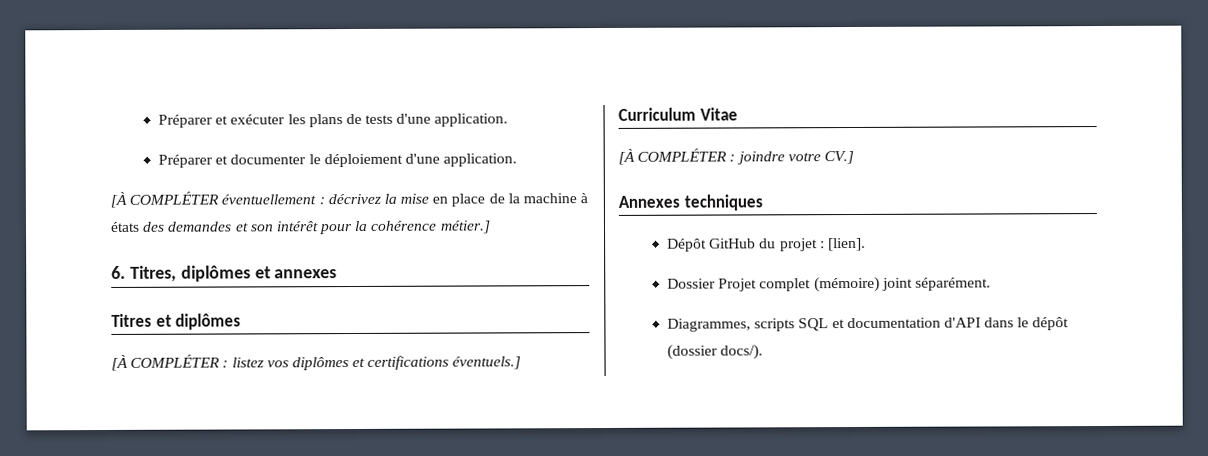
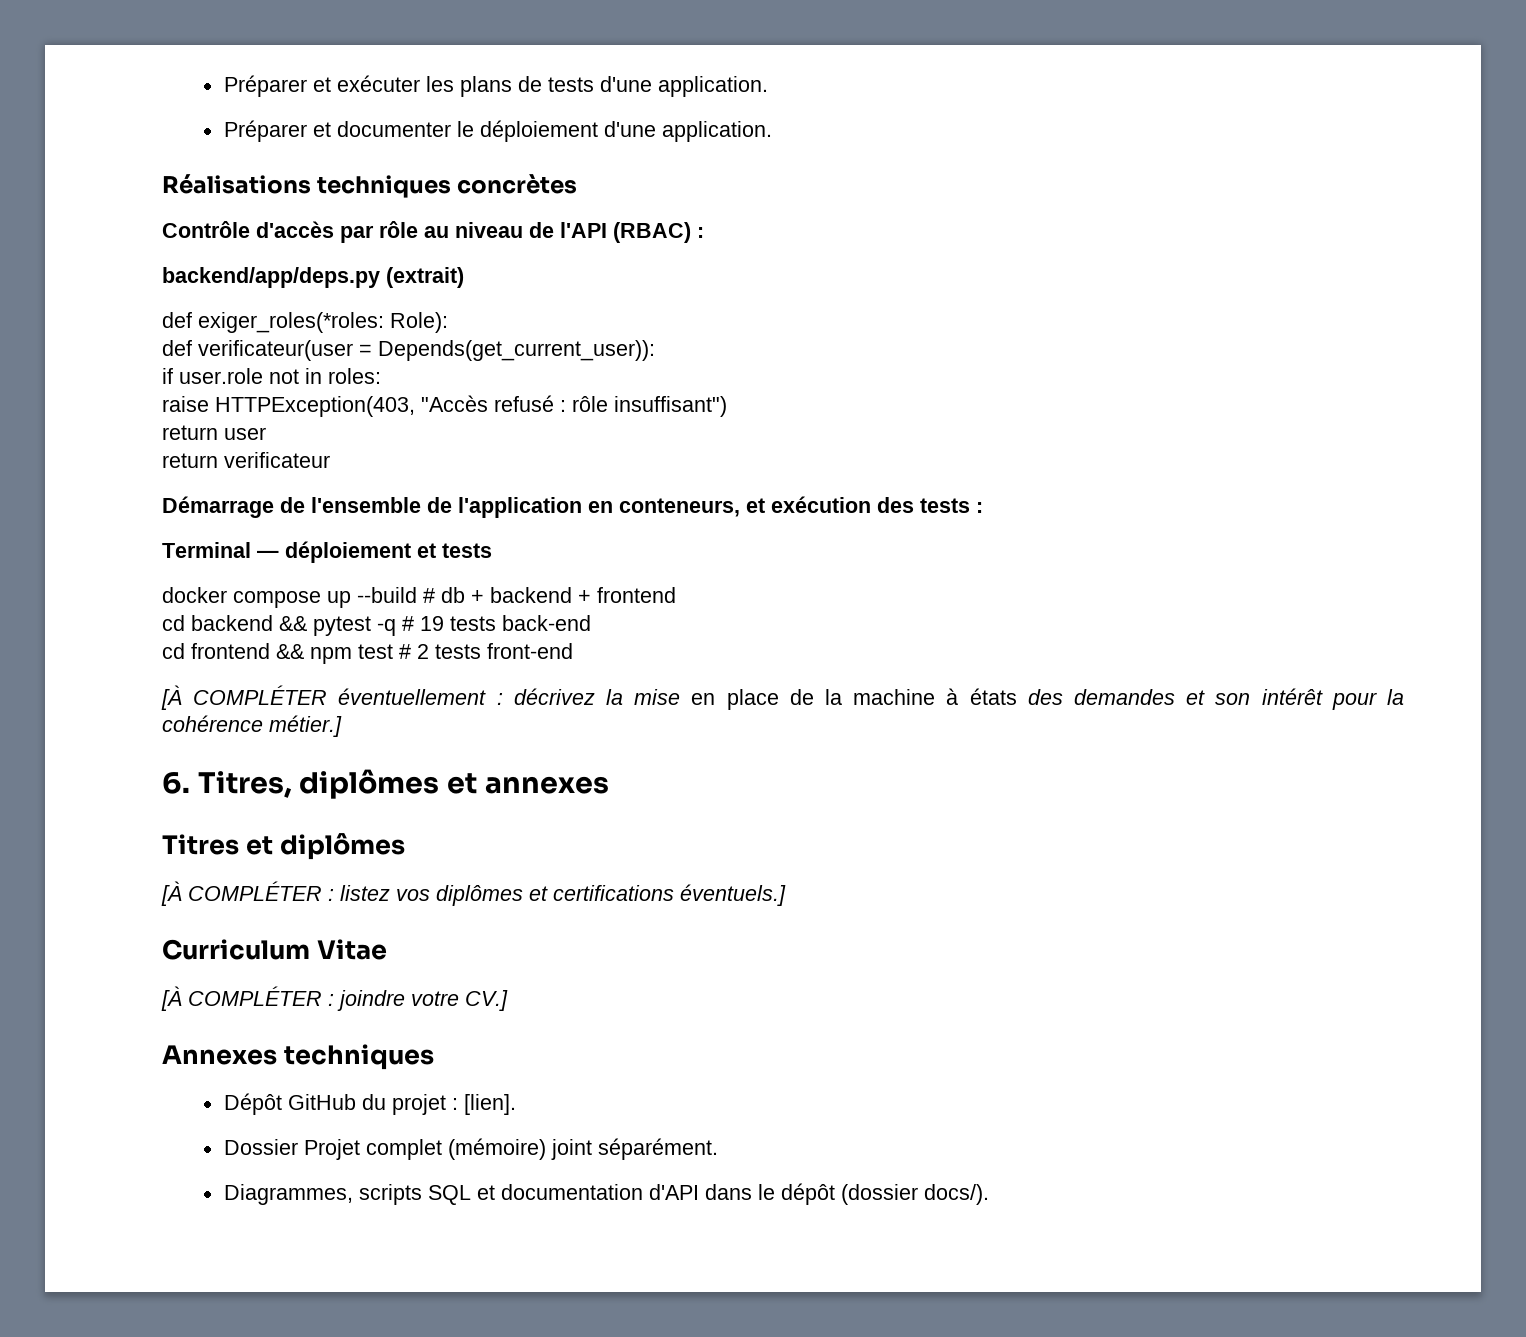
+ Réalisations techniques concrètes
+ Contrôle d'accès par rôle au niveau de l'API (RBAC) :
+ backend/app/deps.py (extrait)
+ def exiger_roles(*roles: Role):
+ def verificateur(user = Depends(get_current_user)):
+ if user.role not in roles:
+ raise HTTPException(403, "Accès refusé : rôle insuffisant")
+ return user
+ return verificateur
+ Démarrage de l'ensemble de l'application en conteneurs, et exécution des tests :
+ Terminal — déploiement et tests
+ docker compose up --build # db + backend + frontend
+ cd backend && pytest -q # 19 tests back-end
+ cd frontend && npm test # 2 tests front-end

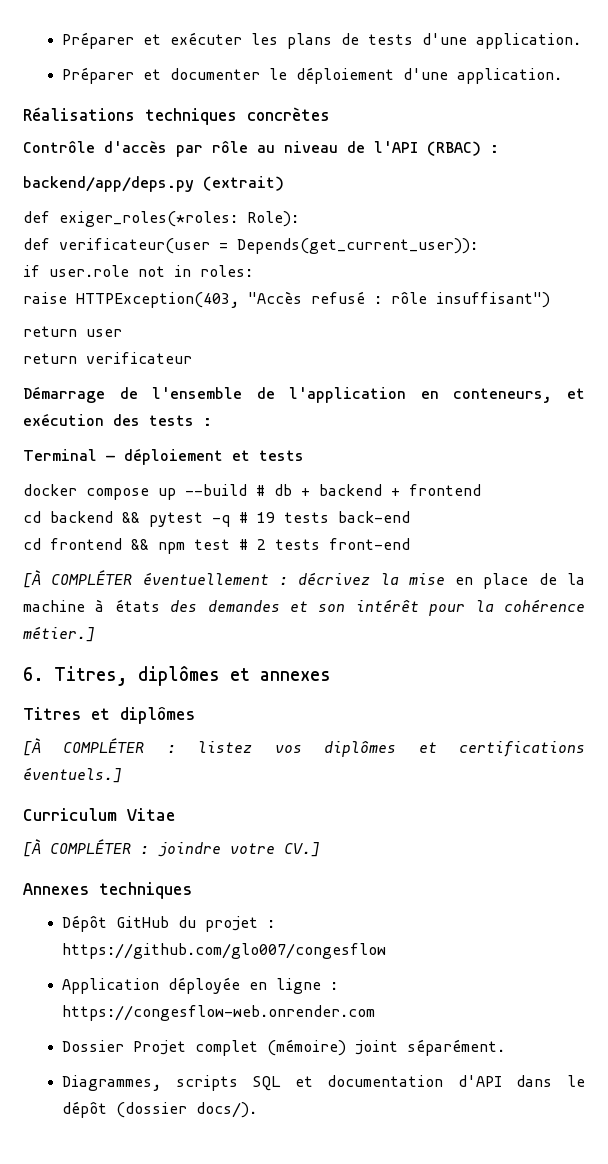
- Dépôt GitHub du projet : [lien].
+ Dépôt GitHub du projet : https://github.com/glo007/congesflow
+ Application déployée en ligne : https://congesflow-web.onrender.com

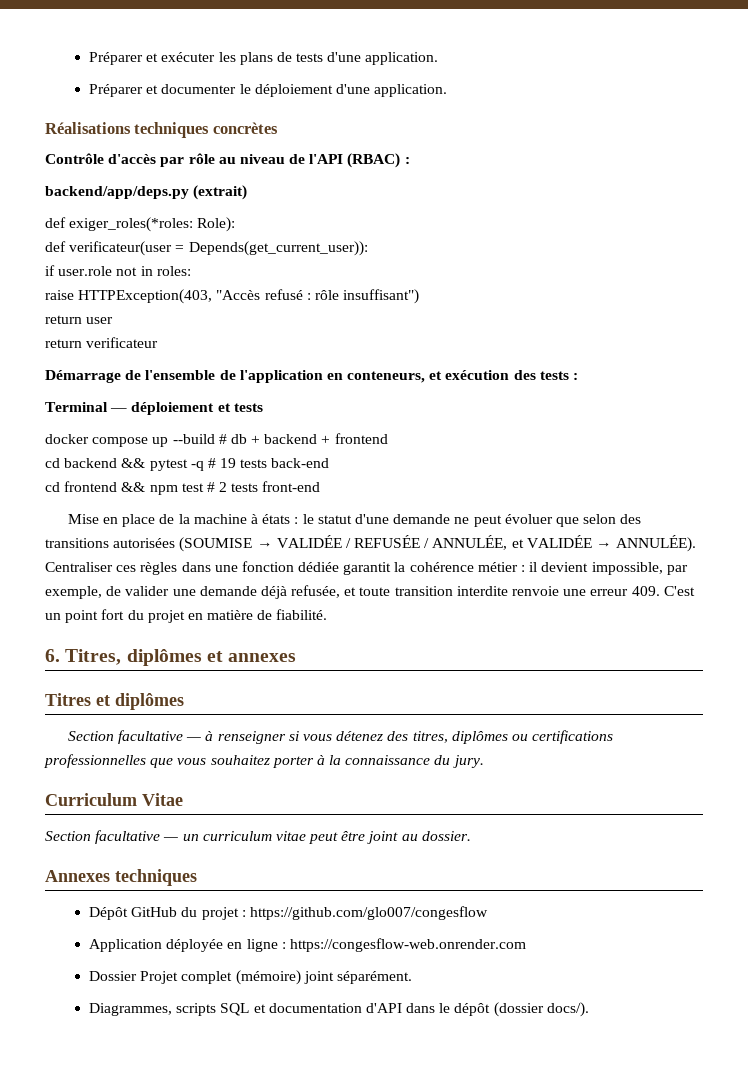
- [À COMPLÉTER éventuellement : décrivez la mise en place de la machine à états des demandes et son intérêt pour la cohérence métier.]
+ Mise en place de la machine à états : le statut d'une demande ne peut évoluer que selon des transitions autorisées (SOUMISE → VALIDÉE / REFUSÉE / ANNULÉE, et VALIDÉE → ANNULÉE). Centraliser ces règles dans une fonction dédiée garantit la cohérence métier : il devient impossible, par exemple, de valider une demande déjà refusée, et toute transition interdite renvoie une erreur 409. C'est un point fort du projet en matière de fiabilité.
- [À COMPLÉTER : listez vos diplômes et certifications éventuels.]
+ Section facultative — à renseigner si vous détenez des titres, diplômes ou certifications professionnelles que vous souhaitez porter à la connaissance du jury.
  Curriculum Vitae
- [À COMPLÉTER : joindre votre CV.]
+ Section facultative — un curriculum vitae peut être joint au dossier.

